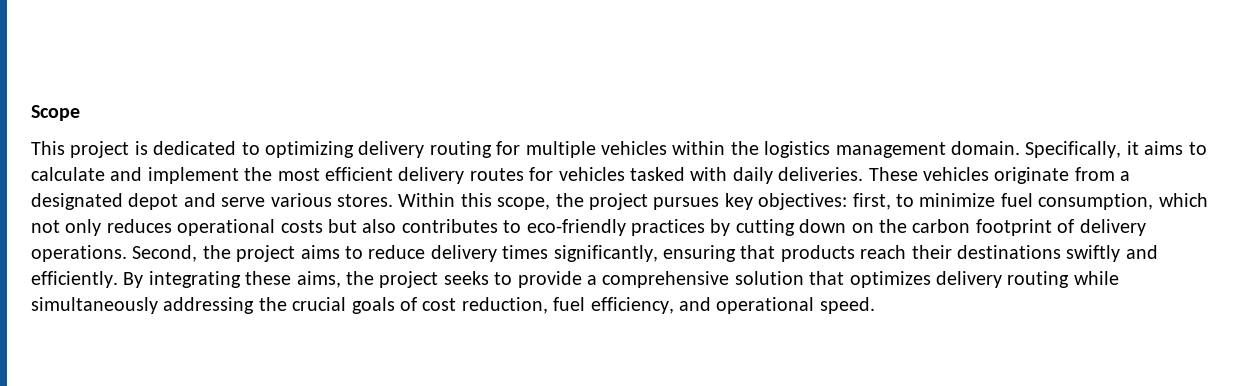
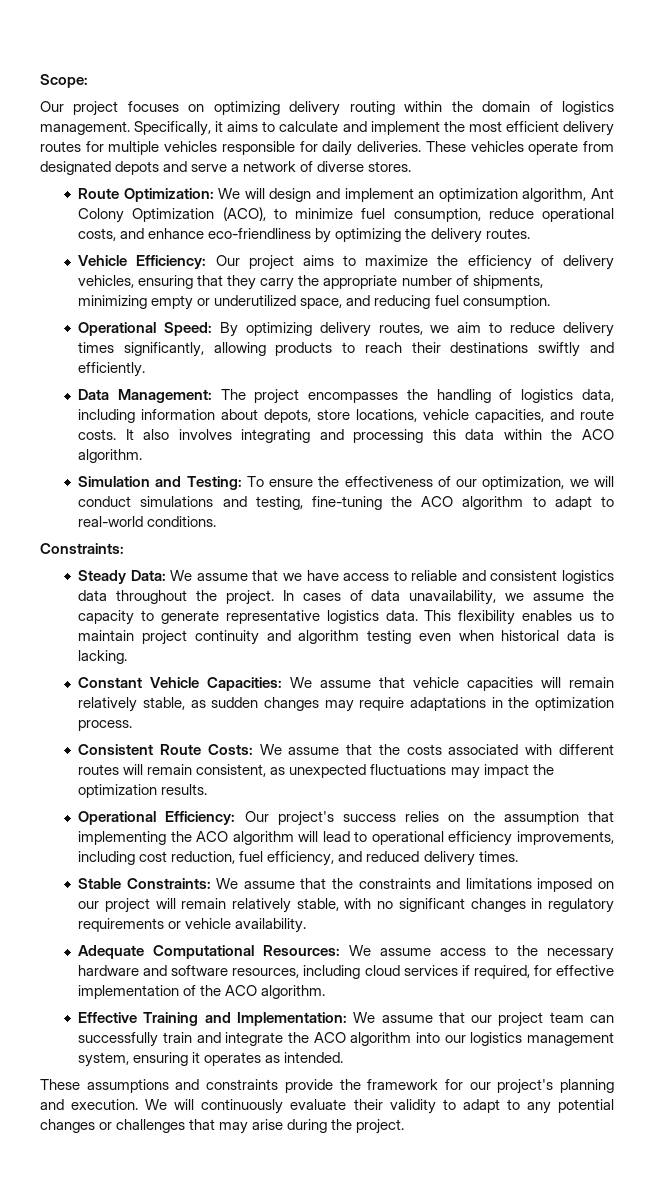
- Scope
- This project is dedicated to optimizing delivery routing for multiple vehicles within the logistics management domain.
+ Scope:
+ Our project focuses on optimizing delivery routing within the domain of logistics management.
- Specifically, it aims to calculate and implement the most efficient delivery routes for vehicles tasked with daily deliveries. These vehicles originate from a designated depot and serve various stores. Within this scope, the project pursues key objectives: first, to minimize fuel consumption, which not only reduces operational costs but also contributes to eco-friendly practices by cutting down on the carbon footprint of delivery operations. Second, the project aims to reduce delivery times significantly, ensuring that products reach their destinations swiftly and efficiently. By integrating these aims, the project seeks to provide a comprehensive solution that optimizes delivery routing while simultaneously addressing the crucial goals of cost reduction, fuel efficiency, and operational speed.
+ Specifically, it aims to calculate and implement the most efficient delivery routes for multiple vehicles responsible for daily deliveries. These vehicles operate from designated depots and serve a network of diverse stores.
+ Route Optimization: We will design and implement an optimization algorithm, Ant Colony Optimization (ACO), to minimize fuel consumption, reduce operational costs, and enhance eco-friendliness by optimizing the delivery routes.
+ Vehicle Efficiency: Our project aims to maximize the efficiency of delivery vehicles, ensuring that they carry the appropriate number of shipments, minimizing empty or underutilized space, and reducing fuel consumption.
+ Operational Speed: By optimizing delivery routes, we aim to reduce delivery times significantly, allowing products to reach their destinations swiftly and efficiently.
+ Data Management: The project encompasses the handling of logistics data, including information about depots, store locations, vehicle capacities, and route costs. It also involves integrating and processing this data within the ACO algorithm.
+ Simulation and Testing: To ensure the effectiveness of our optimization, we will conduct simulations and testing, fine-tuning the ACO algorithm to adapt to real-world conditions.
+ Constraints:
+ Steady Data: We assume that we have access to reliable and consistent logistics data throughout the project. In cases of data unavailability, we assume the capacity to generate representative logistics data. This flexibility enables us to maintain project continuity and algorithm testing even when historical data is lacking.
+ Constant Vehicle Capacities: We assume that vehicle capacities will remain relatively stable, as sudden changes may require adaptations in the optimization process.
+ Consistent Route Costs: We assume that the costs associated with different routes will remain consistent, as unexpected fluctuations may impact the optimization results.
+ Operational Efficiency: Our project's success relies on the assumption that implementing the ACO algorithm will lead to operational efficiency improvements, including cost reduction, fuel efficiency, and reduced delivery times.
+ Stable Constraints: We assume that the constraints and limitations imposed on our project will remain relatively stable, with no significant changes in regulatory requirements or vehicle availability.
+ Adequate Computational Resources: We assume access to the necessary hardware and software resources, including cloud services if required, for effective implementation of the ACO algorithm.
+ Effective Training and Implementation: We assume that our project team can successfully train and integrate the ACO algorithm into our logistics management system, ensuring it operates as intended.
+ These assumptions and constraints provide the framework for our project's planning and execution. We will continuously evaluate their validity to adapt to any potential changes or challenges that may arise during the project.

